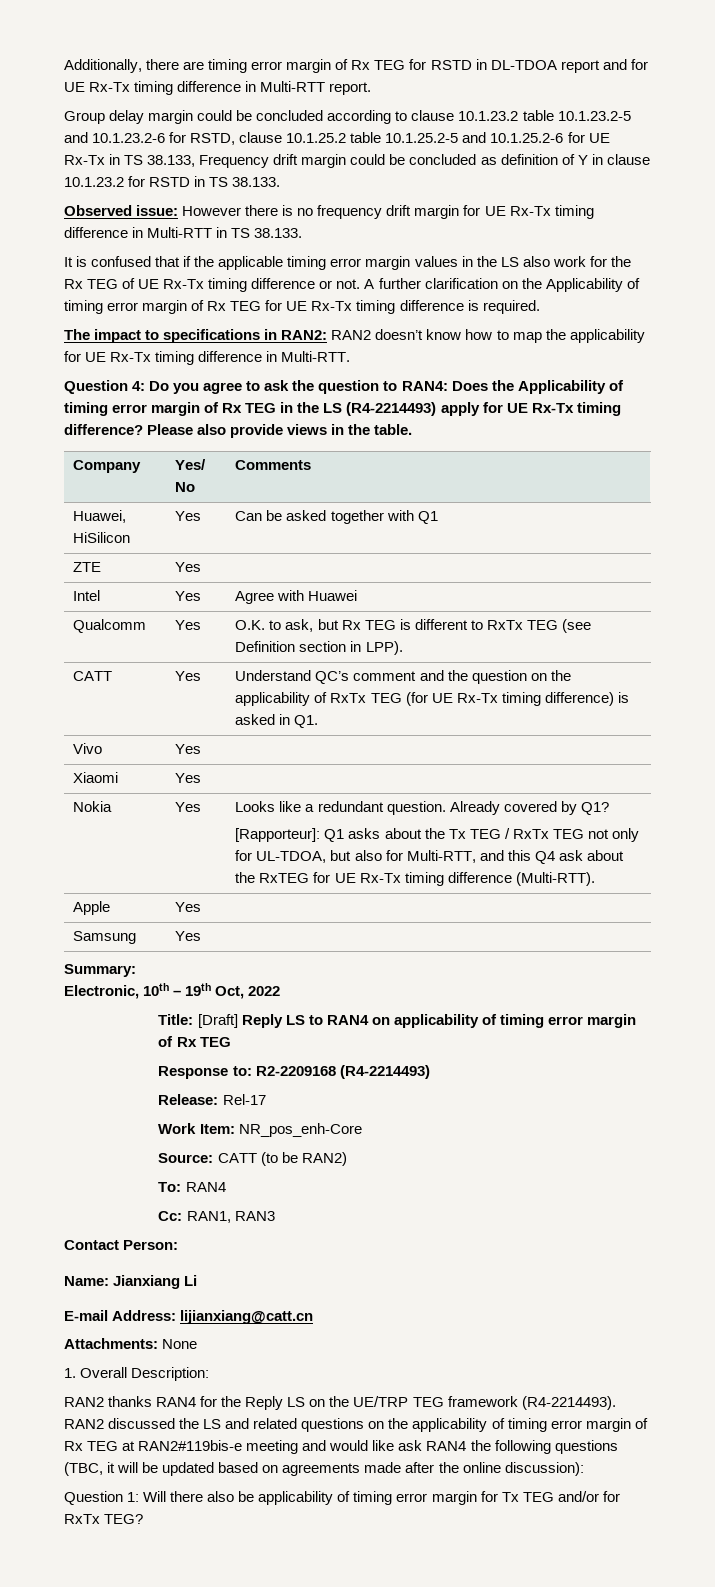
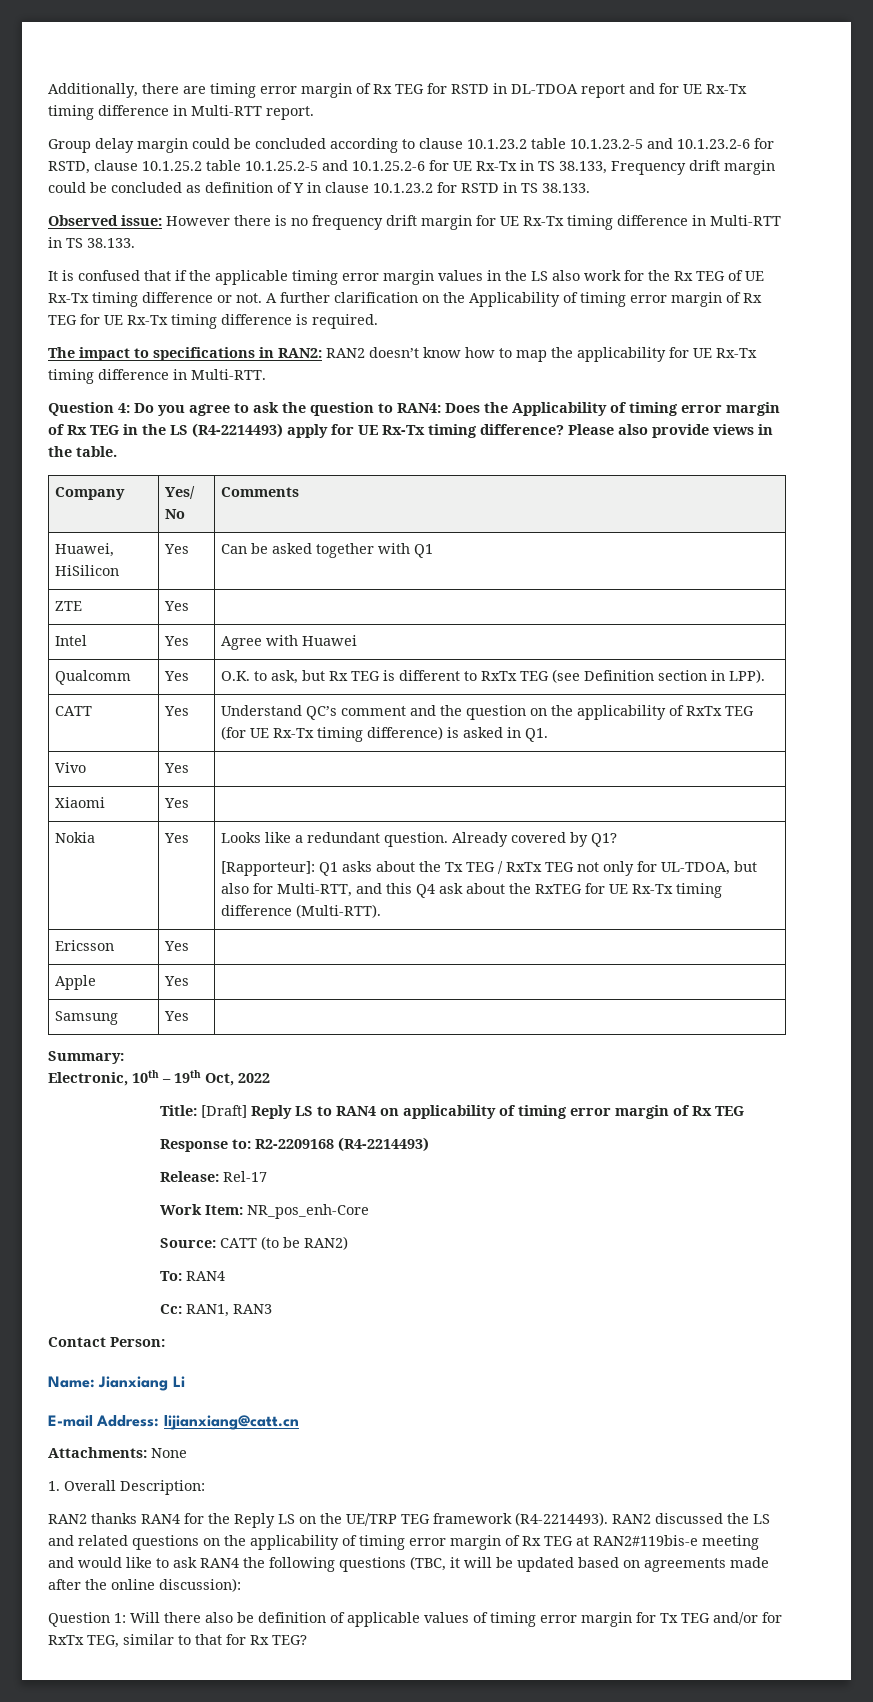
+ Ericsson | Yes |
- RAN2 discussed the LS and related questions on the applicability of timing error margin of Rx TEG at RAN2#119bis-e meeting and would like ask RAN4 the following questions (TBC, it will be updated based on agreements made after the online discussion):
+ RAN2 discussed the LS and related questions on the applicability of timing error margin of Rx TEG at RAN2#119bis-e meeting and would like to ask RAN4 the following questions (TBC, it will be updated based on agreements made after the online discussion):
- Question 1: Will there also be applicability of timing error margin for Tx TEG and/or for RxTx TEG?
+ Question 1: Will there also be definition of applicable values of timing error margin for Tx TEG and/or for RxTx TEG, similar to that for Rx TEG?

